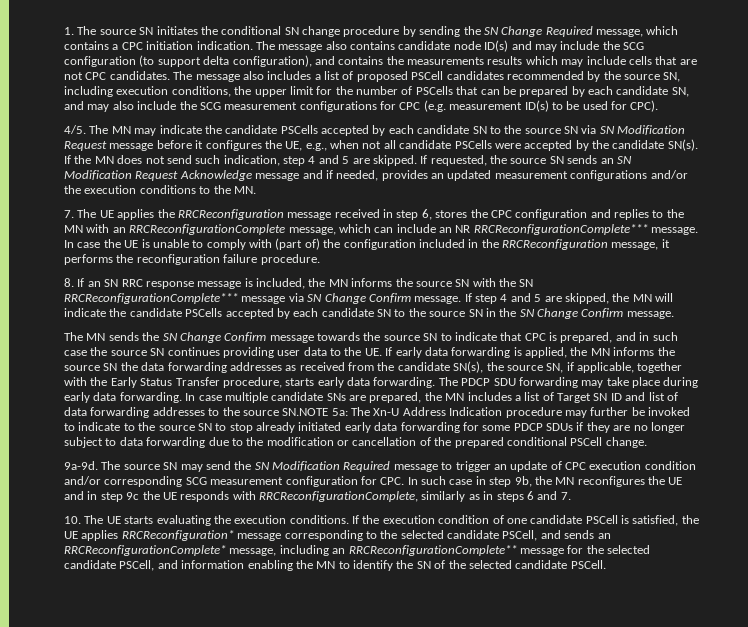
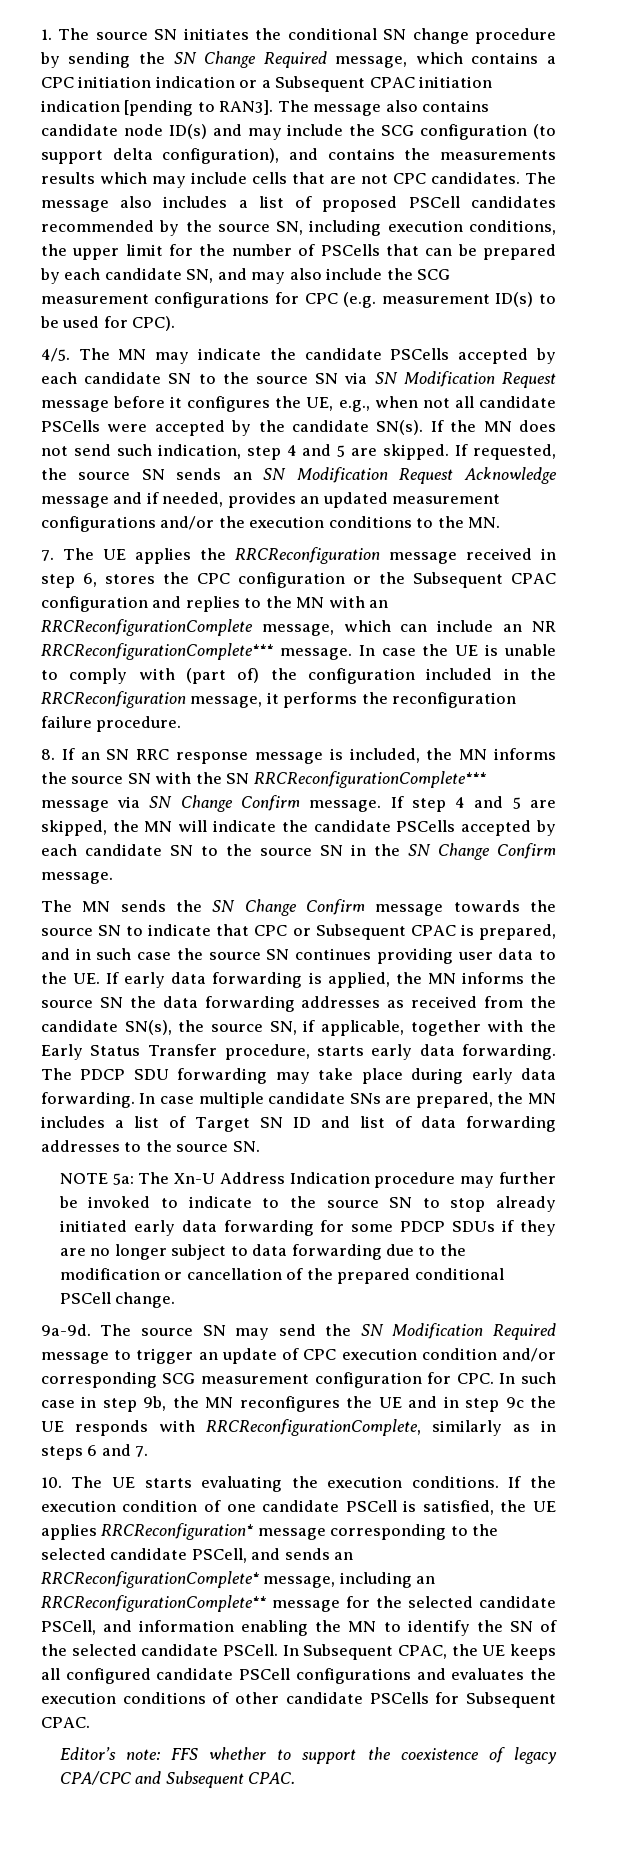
- 1. The source SN initiates the conditional SN change procedure by sending the SN Change Required message, which contains a CPC initiation indication.
+ 1. The source SN initiates the conditional SN change procedure by sending the SN Change Required message, which contains a CPC initiation indication or a Subsequent CPAC initiation indication [pending to RAN3].
- 7. The UE applies the RRCReconfiguration message received in step 6, stores the CPC configuration and replies to the MN with an RRCReconfigurationComplete message, which can include an NR RRCReconfigurationComplete*** message.
+ 7. The UE applies the RRCReconfiguration message received in step 6, stores the CPC configuration or the Subsequent CPAC configuration and replies to the MN with an RRCReconfigurationComplete message, which can include an NR RRCReconfigurationComplete*** message.
- The MN sends the SN Change Confirm message towards the source SN to indicate that CPC is prepared, and in such case the source SN continues providing user data to the UE. If early data forwarding is applied, the MN informs the source SN the data forwarding addresses as received from the candidate SN(s), the source SN, if applicable, together with the Early Status Transfer procedure, starts early data forwarding.
+ The MN sends the SN Change Confirm message towards the source SN to indicate that CPC or Subsequent CPAC is prepared, and in such case the source SN continues providing user data to the UE. If early data forwarding is applied, the MN informs the source SN the data forwarding addresses as received from the candidate SN(s), the source SN, if applicable, together with the Early Status Transfer procedure, starts early data forwarding.
- In case multiple candidate SNs are prepared, the MN includes a list of Target SN ID and list of data forwarding addresses to the source SN.NOTE 5a:
+ In case multiple candidate SNs are prepared, the MN includes a list of Target SN ID and list of data forwarding addresses to the source SN.
+ NOTE 5a:
+ In Subsequent CPAC, the UE keeps all configured candidate PSCell configurations and evaluates the execution conditions of other candidate PSCells for Subsequent CPAC.
+ Editor’s note: FFS whether to support the coexistence of legacy CPA/CPC and Subsequent CPAC.

